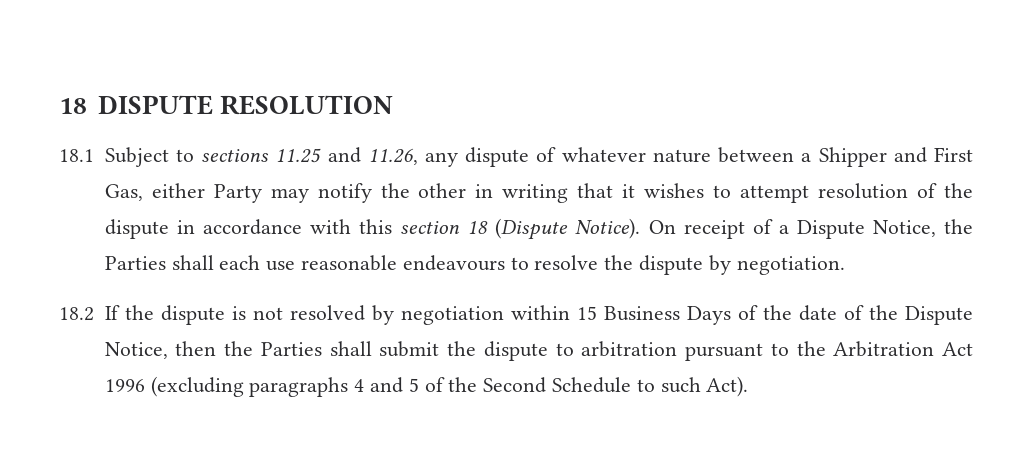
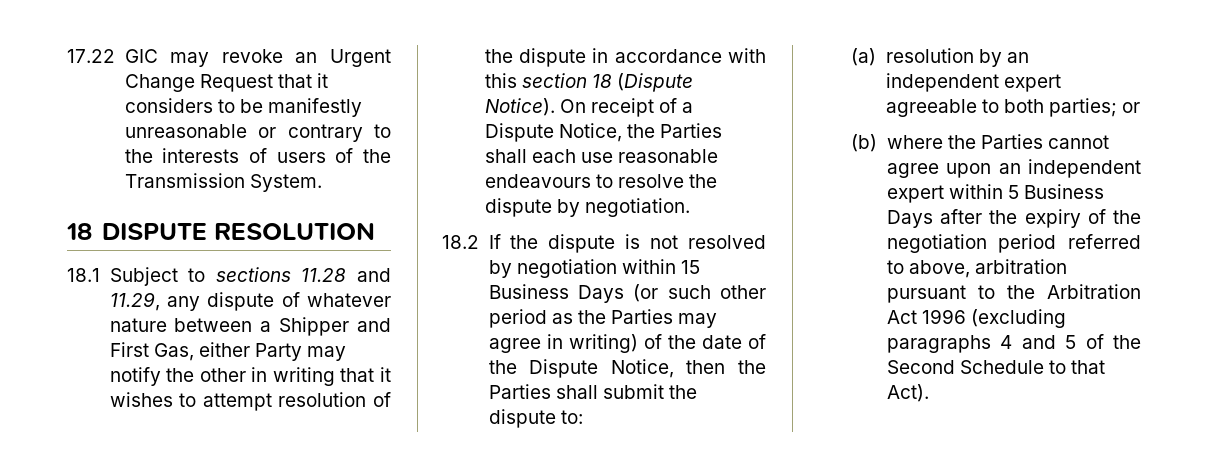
+ 17.22 GIC may revoke an Urgent Change Request that it considers to be manifestly unreasonable or contrary to the interests of users of the Transmission System.
- 18.1 Subject to sections 11.25 and 11.26, any dispute of whatever nature between a Shipper and First Gas, either Party may notify the other in writing that it wishes to attempt resolution of the dispute in accordance with this section 18 (Dispute Notice).
+ 18.1 Subject to sections 11.28 and 11.29, any dispute of whatever nature between a Shipper and First Gas, either Party may notify the other in writing that it wishes to attempt resolution of the dispute in accordance with this section 18 (Dispute Notice).
- 18.2 If the dispute is not resolved by negotiation within 15 Business Days of the date of the Dispute Notice, then the Parties shall submit the dispute to arbitration pursuant to the Arbitration Act 1996 (excluding paragraphs 4 and 5 of the Second Schedule to such Act).
+ 18.2 If the dispute is not resolved by negotiation within 15 Business Days (or such other period as the Parties may agree in writing) of the date of the Dispute Notice, then the Parties shall submit the dispute to:
+ (a) resolution by an independent expert agreeable to both parties; or
+ (b) where the Parties cannot agree upon an independent expert within 5 Business Days after the expiry of the negotiation period referred to above, arbitration pursuant to the Arbitration Act 1996 (excluding paragraphs 4 and 5 of the Second Schedule to that Act).

